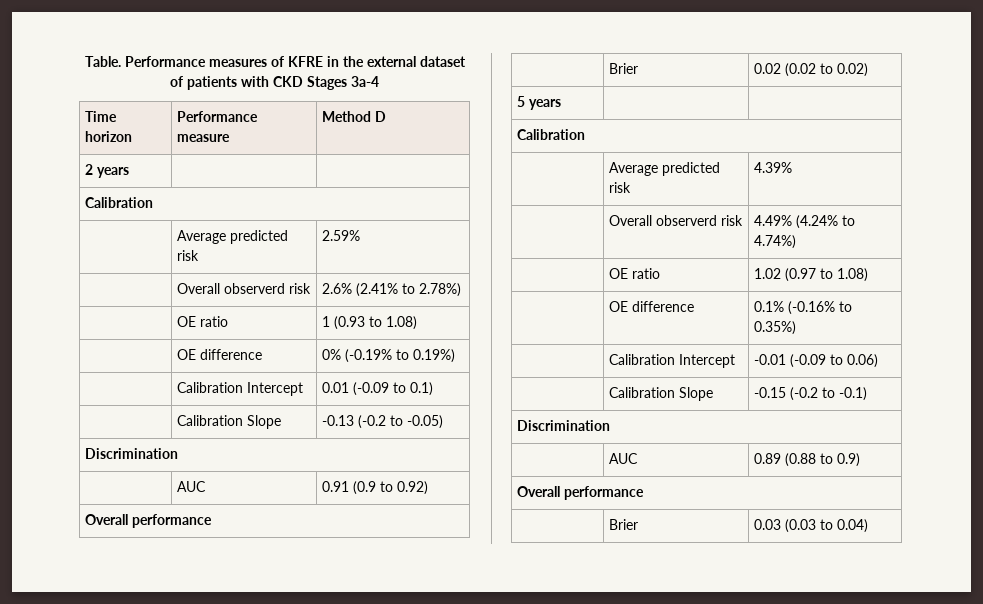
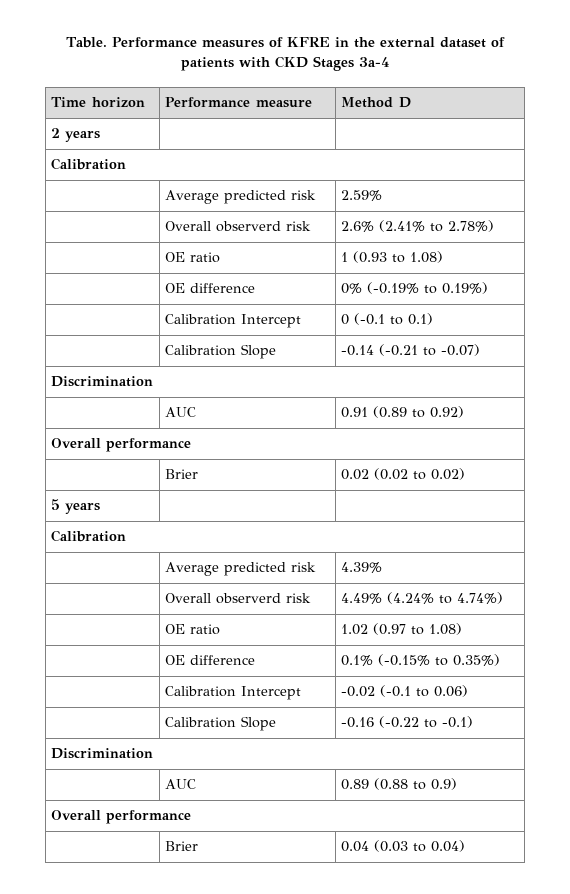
- | Calibration Intercept | 0.01 (-0.09 to 0.1)
+ | Calibration Intercept | 0 (-0.1 to 0.1)
- | Calibration Slope | -0.13 (-0.2 to -0.05)
+ | Calibration Slope | -0.14 (-0.21 to -0.07)
- | AUC | 0.91 (0.9 to 0.92)
+ | AUC | 0.91 (0.89 to 0.92)
- | OE difference | 0.1% (-0.16% to 0.35%)
+ | OE difference | 0.1% (-0.15% to 0.35%)
- | Calibration Intercept | -0.01 (-0.09 to 0.06)
+ | Calibration Intercept | -0.02 (-0.1 to 0.06)
- | Calibration Slope | -0.15 (-0.2 to -0.1)
+ | Calibration Slope | -0.16 (-0.22 to -0.1)
- | Brier | 0.03 (0.03 to 0.04)
+ | Brier | 0.04 (0.03 to 0.04)

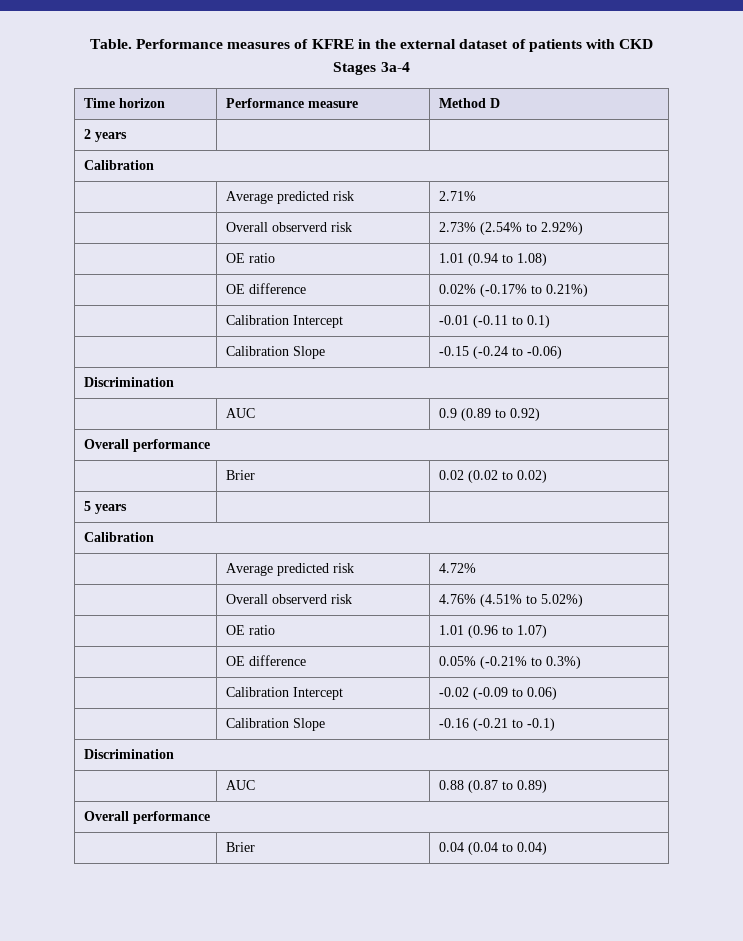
- | Average predicted risk | 2.59%
- | Overall observerd risk | 2.6% (2.41% to 2.78%)
- | OE ratio | 1 (0.93 to 1.08)
- | OE difference | 0% (-0.19% to 0.19%)
- | Calibration Intercept | 0 (-0.1 to 0.1)
+ | Average predicted risk | 2.71%
+ | Overall observerd risk | 2.73% (2.54% to 2.92%)
+ | OE ratio | 1.01 (0.94 to 1.08)
+ | OE difference | 0.02% (-0.17% to 0.21%)
+ | Calibration Intercept | -0.01 (-0.11 to 0.1)
- | Calibration Slope | -0.14 (-0.21 to -0.07)
+ | Calibration Slope | -0.15 (-0.24 to -0.06)
  Discrimination
- | AUC | 0.91 (0.89 to 0.92)
+ | AUC | 0.9 (0.89 to 0.92)
- | Average predicted risk | 4.39%
- | Overall observerd risk | 4.49% (4.24% to 4.74%)
- | OE ratio | 1.02 (0.97 to 1.08)
- | OE difference | 0.1% (-0.15% to 0.35%)
+ | Average predicted risk | 4.72%
+ | Overall observerd risk | 4.76% (4.51% to 5.02%)
+ | OE ratio | 1.01 (0.96 to 1.07)
+ | OE difference | 0.05% (-0.21% to 0.3%)
- | Calibration Intercept | -0.02 (-0.1 to 0.06)
+ | Calibration Intercept | -0.02 (-0.09 to 0.06)
- | Calibration Slope | -0.16 (-0.22 to -0.1)
+ | Calibration Slope | -0.16 (-0.21 to -0.1)
- | AUC | 0.89 (0.88 to 0.9)
+ | AUC | 0.88 (0.87 to 0.89)
- | Brier | 0.04 (0.03 to 0.04)
+ | Brier | 0.04 (0.04 to 0.04)

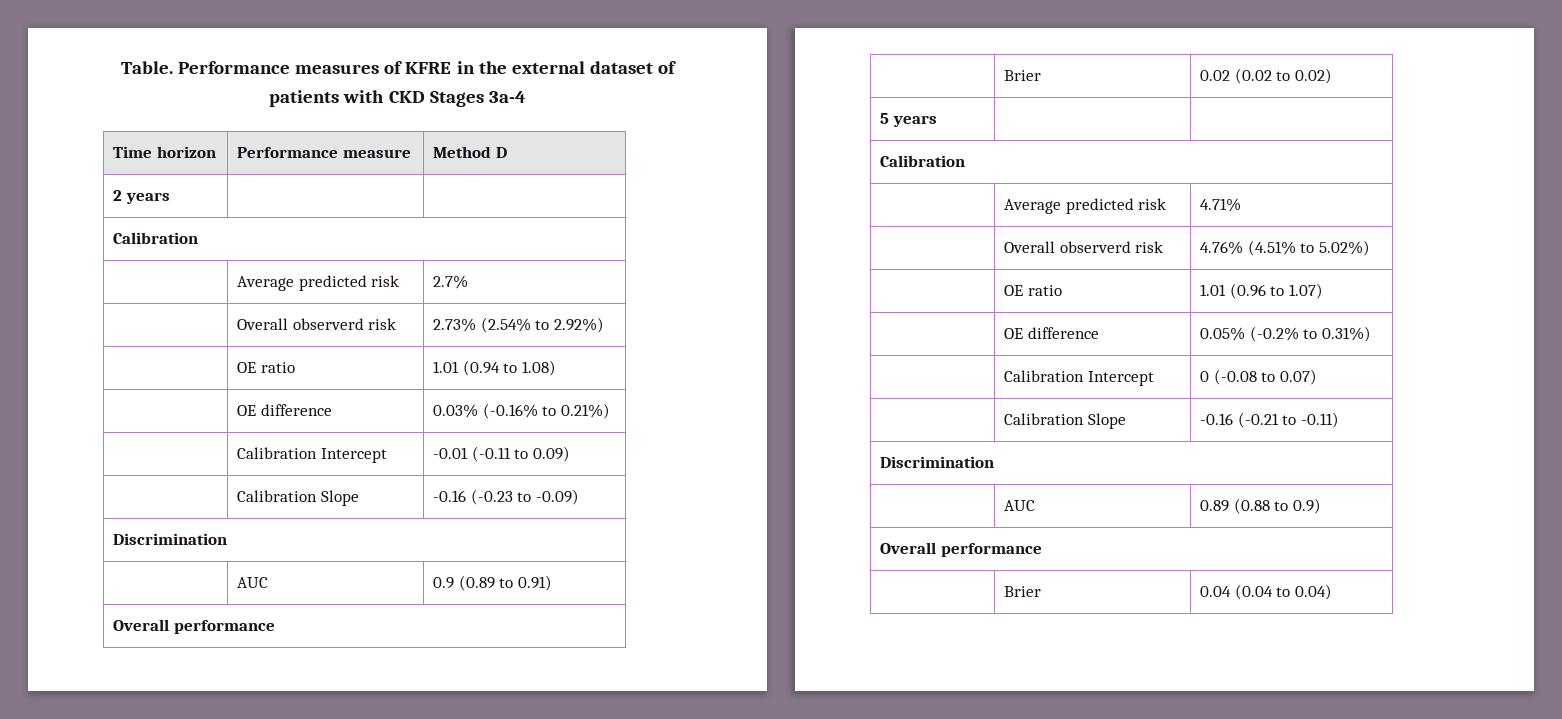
- | Average predicted risk | 2.71%
+ | Average predicted risk | 2.7%
- | OE difference | 0.02% (-0.17% to 0.21%)
+ | OE difference | 0.03% (-0.16% to 0.21%)
- | Calibration Intercept | -0.01 (-0.11 to 0.1)
- | Calibration Slope | -0.15 (-0.24 to -0.06)
+ | Calibration Intercept | -0.01 (-0.11 to 0.09)
+ | Calibration Slope | -0.16 (-0.23 to -0.09)
- | AUC | 0.9 (0.89 to 0.92)
+ | AUC | 0.9 (0.89 to 0.91)
- | Average predicted risk | 4.72%
+ | Average predicted risk | 4.71%
- | OE difference | 0.05% (-0.21% to 0.3%)
- | Calibration Intercept | -0.02 (-0.09 to 0.06)
+ | OE difference | 0.05% (-0.2% to 0.31%)
+ | Calibration Intercept | 0 (-0.08 to 0.07)
- | Calibration Slope | -0.16 (-0.21 to -0.1)
+ | Calibration Slope | -0.16 (-0.21 to -0.11)
  Discrimination
- | AUC | 0.88 (0.87 to 0.89)
+ | AUC | 0.89 (0.88 to 0.9)

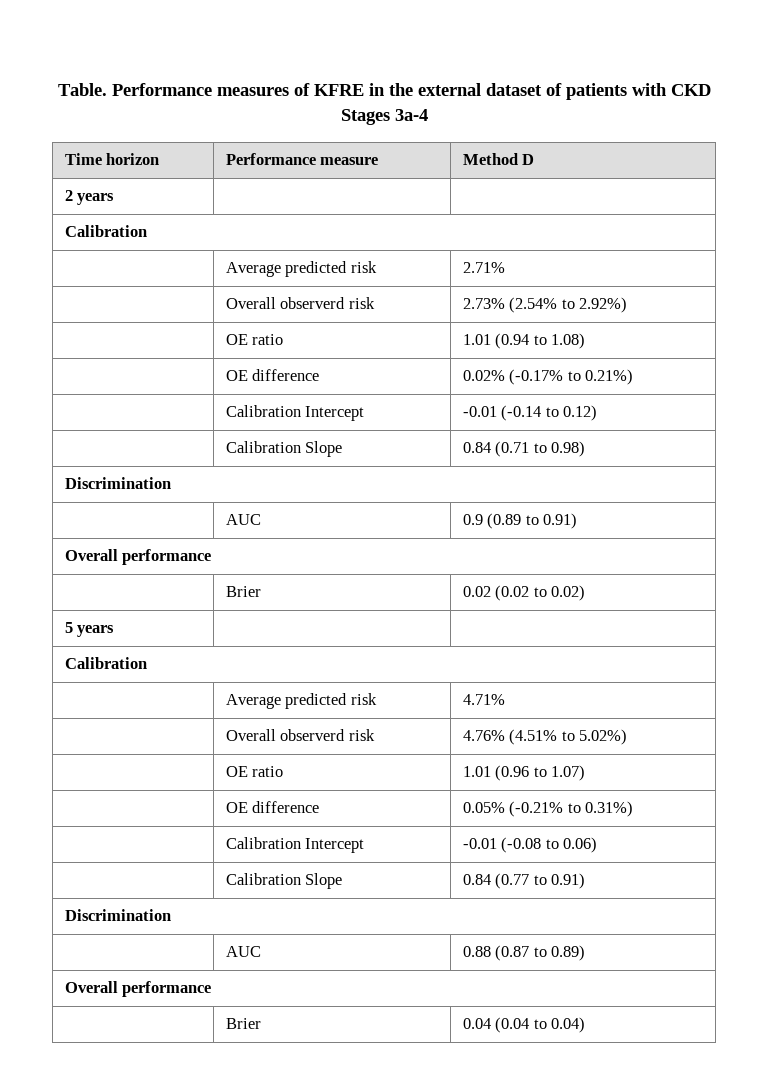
- | Average predicted risk | 2.7%
+ | Average predicted risk | 2.71%
- | OE difference | 0.03% (-0.16% to 0.21%)
+ | OE difference | 0.02% (-0.17% to 0.21%)
- | Calibration Intercept | -0.01 (-0.11 to 0.09)
- | Calibration Slope | -0.16 (-0.23 to -0.09)
+ | Calibration Intercept | -0.01 (-0.14 to 0.12)
+ | Calibration Slope | 0.84 (0.71 to 0.98)
- | OE difference | 0.05% (-0.2% to 0.31%)
+ | OE difference | 0.05% (-0.21% to 0.31%)
- | Calibration Intercept | 0 (-0.08 to 0.07)
- | Calibration Slope | -0.16 (-0.21 to -0.11)
+ | Calibration Intercept | -0.01 (-0.08 to 0.06)
+ | Calibration Slope | 0.84 (0.77 to 0.91)
  Discrimination
- | AUC | 0.89 (0.88 to 0.9)
+ | AUC | 0.88 (0.87 to 0.89)

